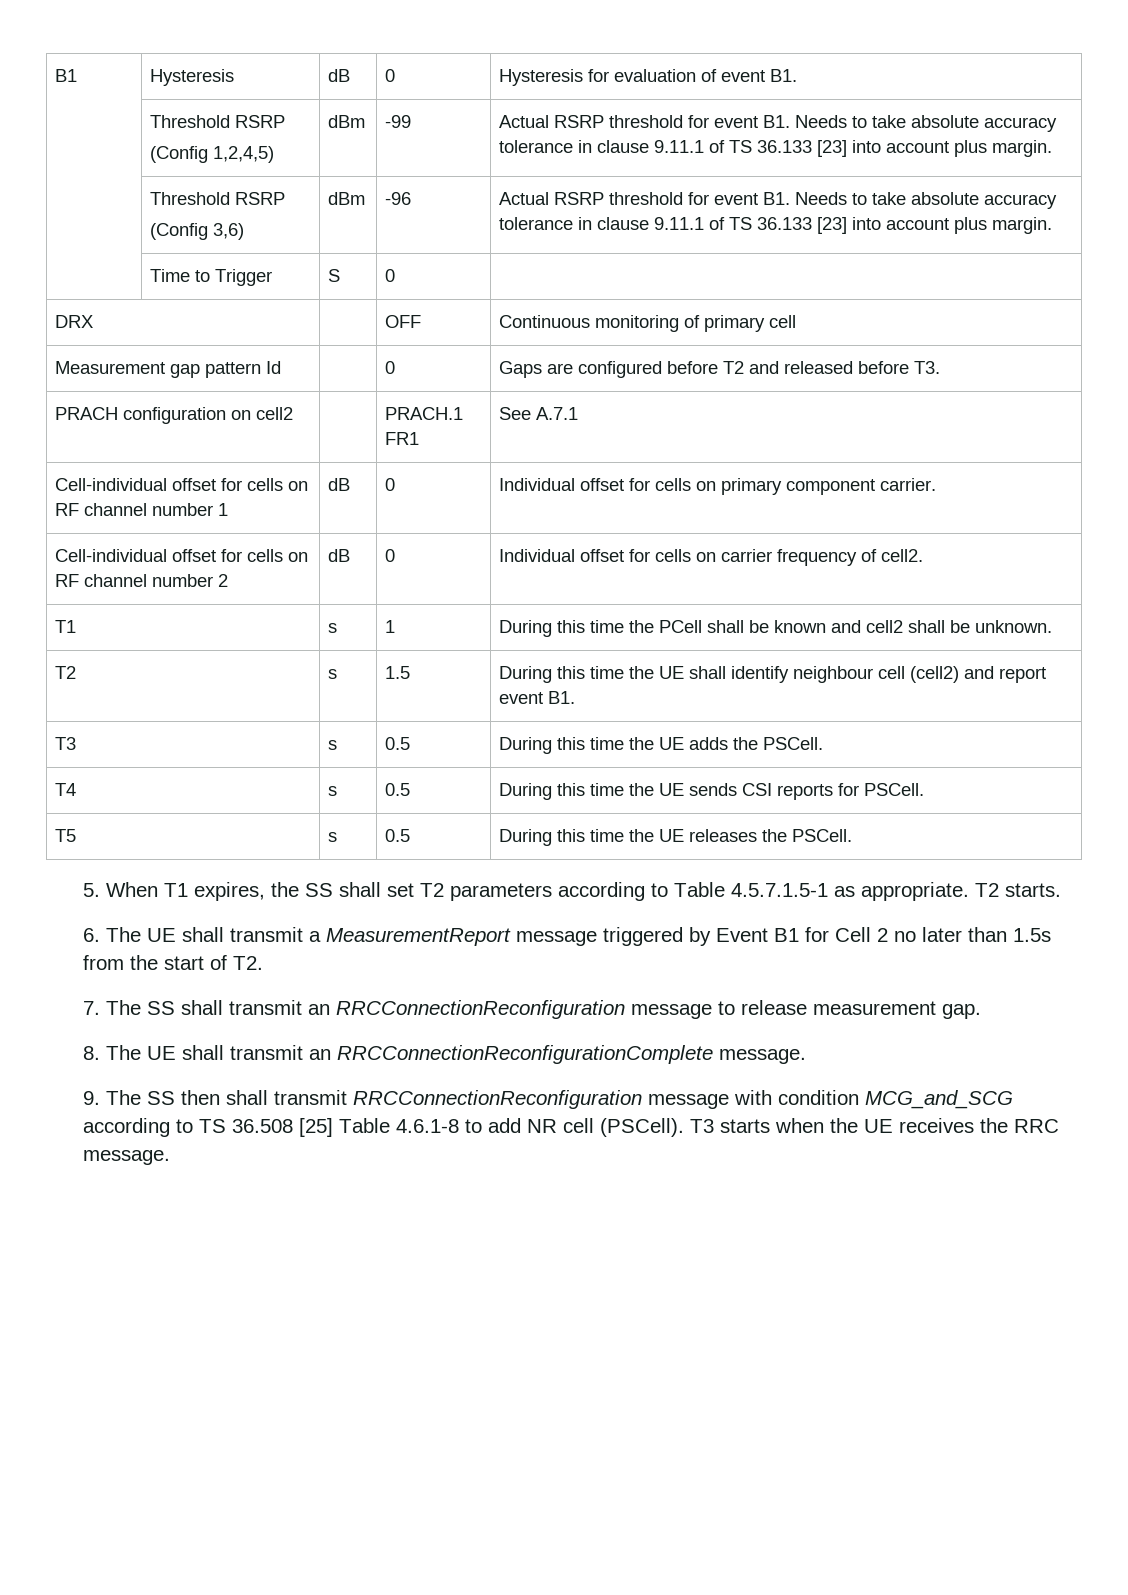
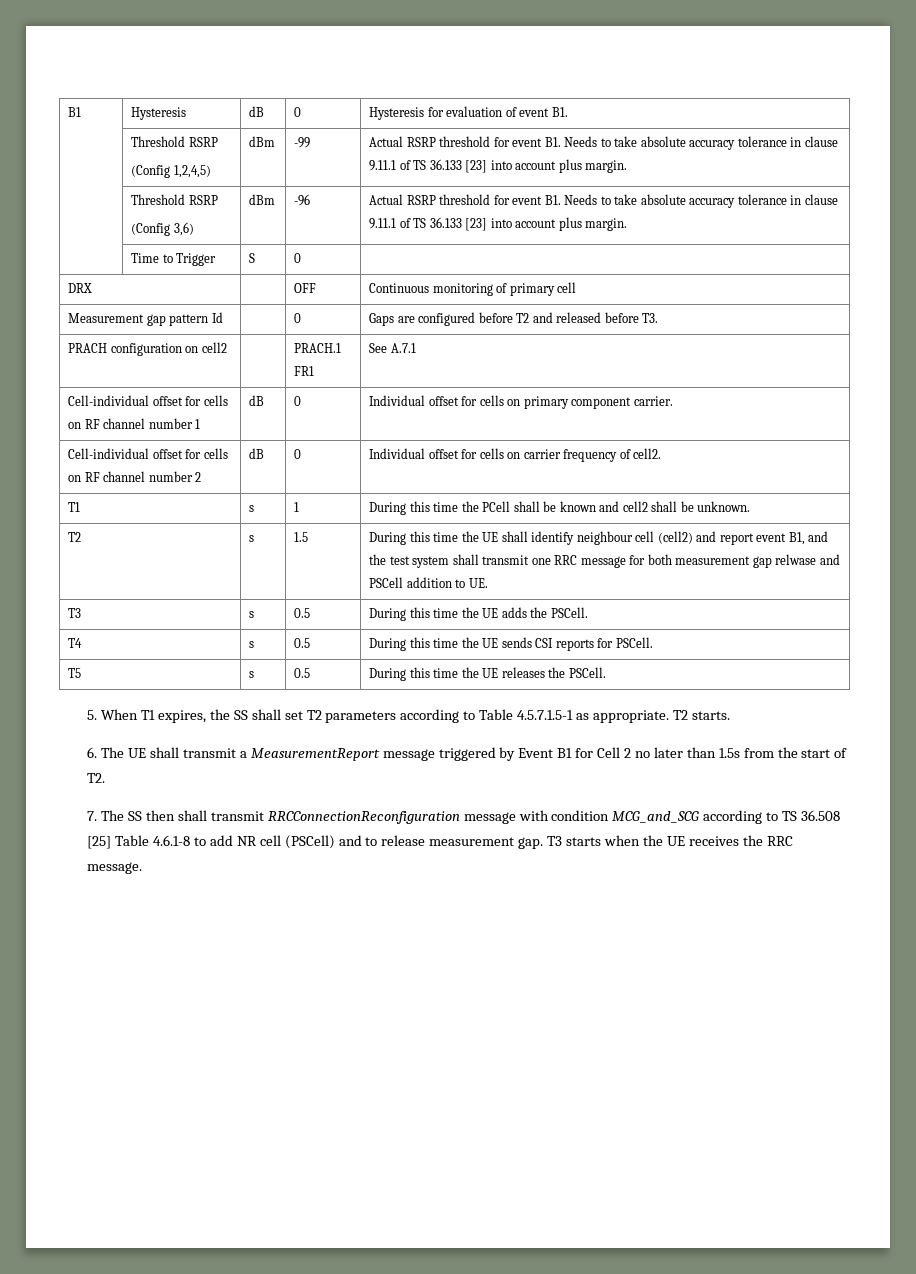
- T2 | s | 1.5 | During this time the UE shall identify neighbour cell (cell2) and report event B1.
+ T2 | s | 1.5 | During this time the UE shall identify neighbour cell (cell2) and report event B1, and the test system shall transmit one RRC message for both measurement gap relwase and PSCell addition to UE.
- 7. The SS shall transmit an RRCConnectionReconfiguration message to release measurement gap.
- 8. The UE shall transmit an RRCConnectionReconfigurationComplete message.
- 9. The SS then shall transmit RRCConnectionReconfiguration message with condition MCG_and_SCG according to TS 36.508 [25] Table 4.6.1-8 to add NR cell (PSCell).
+ 7. The SS then shall transmit RRCConnectionReconfiguration message with condition MCG_and_SCG according to TS 36.508 [25] Table 4.6.1-8 to add NR cell (PSCell) and to release measurement gap.

